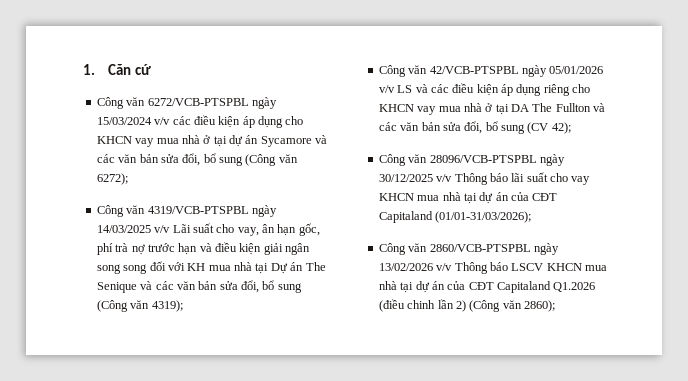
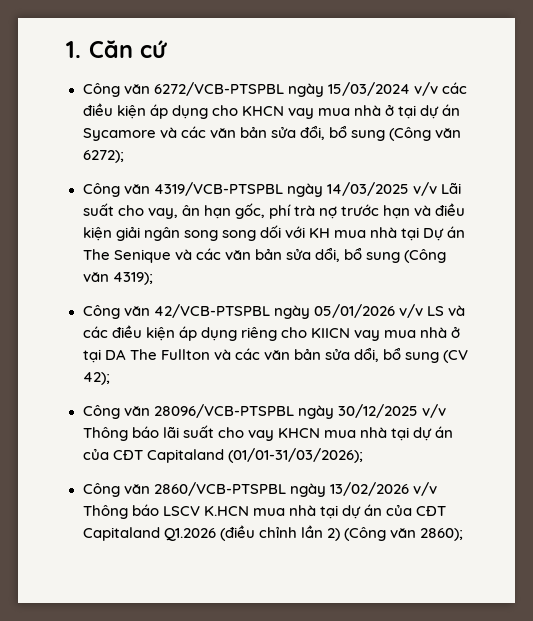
- Công văn 4319/VCB-PTSPBL ngày 14/03/2025 v/v Lãi suất cho vay, ân hạn gốc, phí trà nợ trước hạn và điều kiện giải ngân song song đối với KH mua nhà tại Dự án The Senique và các văn bản sửa đổi, bổ sung (Công văn 4319);
+ Công văn 4319/VCB-PTSPBL ngày 14/03/2025 v/v Lãi suất cho vay, ân hạn gốc, phí trà nợ trước hạn và điều kiện giải ngân song song dối với KH mua nhà tại Dự án The Senique và các văn bản sửa dổi, bổ sung (Công văn 4319);
- Công văn 42/VCB-PTSPBL ngày 05/01/2026 v/v LS và các điều kiện áp dụng riêng cho KHCN vay mua nhà ở tại DA The Fullton và các văn bản sửa đổi, bổ sung (CV 42);
+ Công văn 42/VCB-PTSPBL ngày 05/01/2026 v/v LS và các điều kiện áp dụng riêng cho KIICN vay mua nhà ở tại DA The Fullton và các văn bản sửa dổi, bổ sung (CV 42);
- Công văn 2860/VCB-PTSPBL ngày 13/02/2026 v/v Thông báo LSCV KHCN mua nhà tại dự án của CĐT Capitaland Q1.2026 (điều chinh lần 2) (Công văn 2860);
+ Công văn 2860/VCB-PTSPBL ngày 13/02/2026 v/v Thông báo LSCV K.HCN mua nhà tại dự án của CĐT Capitaland Q1.2026 (điều chỉnh lần 2) (Công văn 2860);

